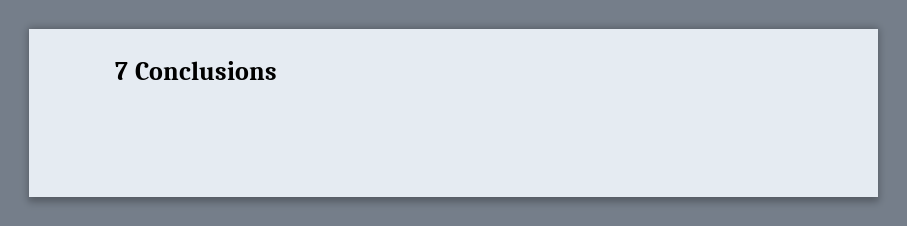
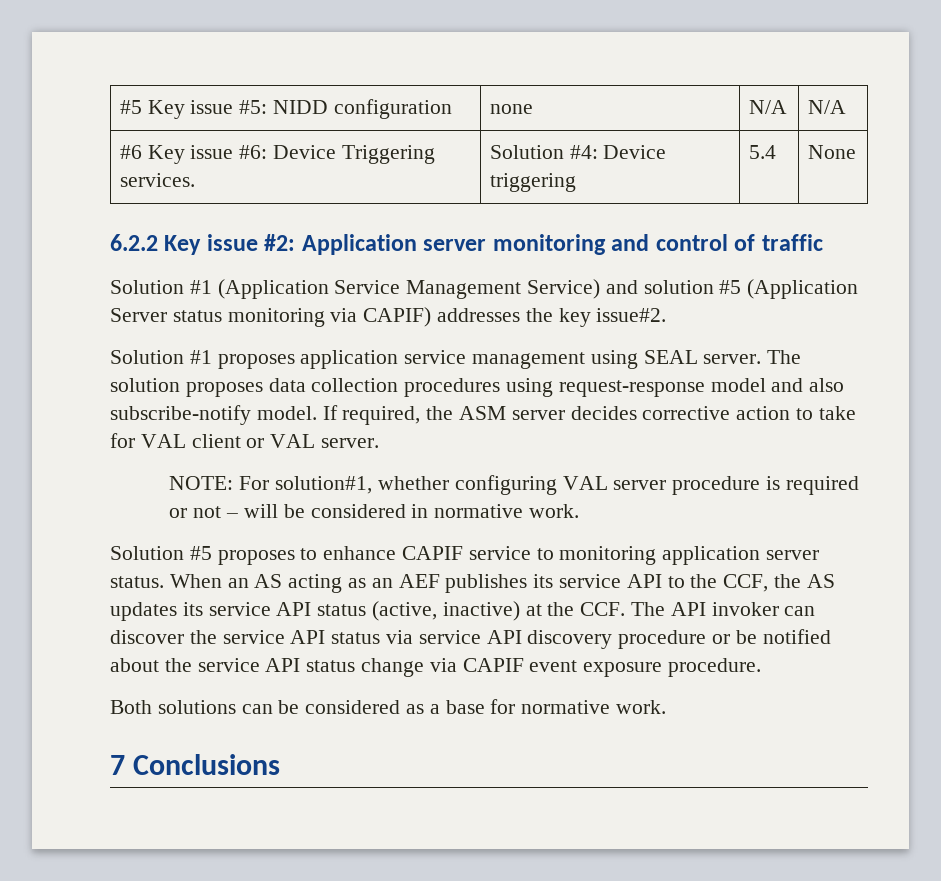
+ #5 Key issue #5: NIDD configuration | none | N/A | N/A
+ #6 Key issue #6: Device Triggering services. | Solution #4: Device triggering | 5.4 | None
+ 6.2.2 Key issue #2: Application server monitoring and control of traffic
+ Solution #1 (Application Service Management Service) and solution #5 (Application Server status monitoring via CAPIF) addresses the key issue#2.
+ Solution #1 proposes application service management using SEAL server. The solution proposes data collection procedures using request-response model and also subscribe-notify model. If required, the ASM server decides corrective action to take for VAL client or VAL server.
+ NOTE: For solution#1, whether configuring VAL server procedure is required or not – will be considered in normative work.
+ Solution #5 proposes to enhance CAPIF service to monitoring application server status. When an AS acting as an AEF publishes its service API to the CCF, the AS updates its service API status (active, inactive) at the CCF. The API invoker can discover the service API status via service API discovery procedure or be notified about the service API status change via CAPIF event exposure procedure.
+ Both solutions can be considered as a base for normative work.

